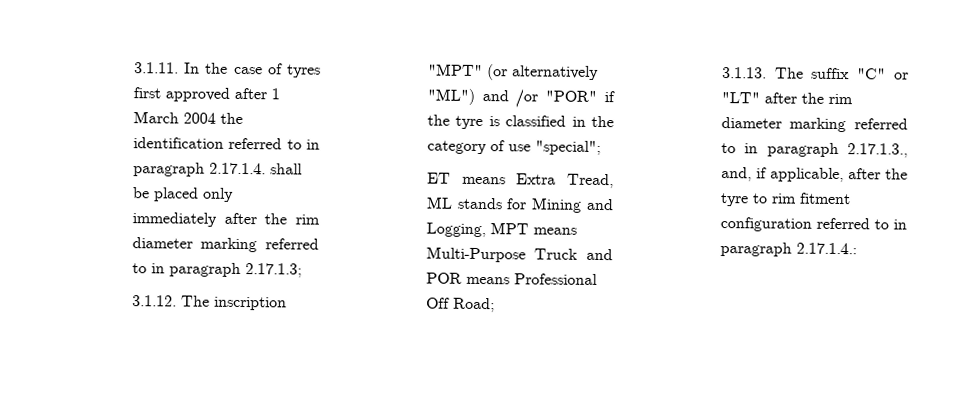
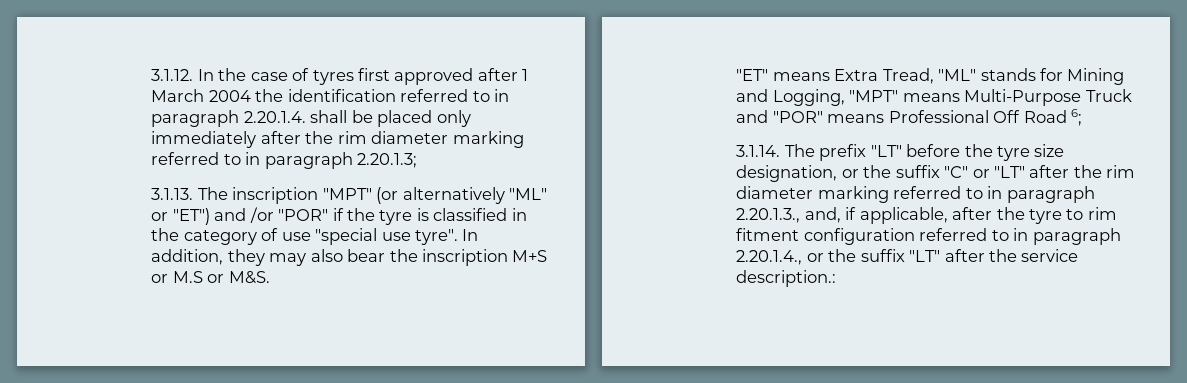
- 3.1.11. In the case of tyres first approved after 1 March 2004 the identification referred to in paragraph 2.17.1.4. shall be placed only immediately after the rim diameter marking referred to in paragraph 2.17.1.3;
- 3.1.12. The inscription "MPT" (or alternatively "ML") and /or "POR" if the tyre is classified in the category of use "special";
- ET means Extra Tread, ML stands for Mining and Logging, MPT means Multi-Purpose Truck and POR means Professional Off Road;
- 3.1.13. The suffix "C" or "LT" after the rim diameter marking referred to in paragraph 2.17.1.3., and, if applicable, after the tyre to rim fitment configuration referred to in paragraph 2.17.1.4.:
+ 3.1.12. In the case of tyres first approved after 1 March 2004 the identification referred to in paragraph 2.20.1.4. shall be placed only immediately after the rim diameter marking referred to in paragraph 2.20.1.3;
+ 3.1.13. The inscription "MPT" (or alternatively "ML" or "ET") and /or "POR" if the tyre is classified in the category of use "special use tyre". In addition, they may also bear the inscription M+S or M.S or M&S.
+ "ET" means Extra Tread, "ML" stands for Mining and Logging, "MPT" means Multi-Purpose Truck and "POR" means Professional Off Road 6;
+ 3.1.14. The prefix "LT" before the tyre size designation, or the suffix "C" or "LT" after the rim diameter marking referred to in paragraph 2.20.1.3., and, if applicable, after the tyre to rim fitment configuration referred to in paragraph 2.20.1.4., or the suffix "LT" after the service description.:

